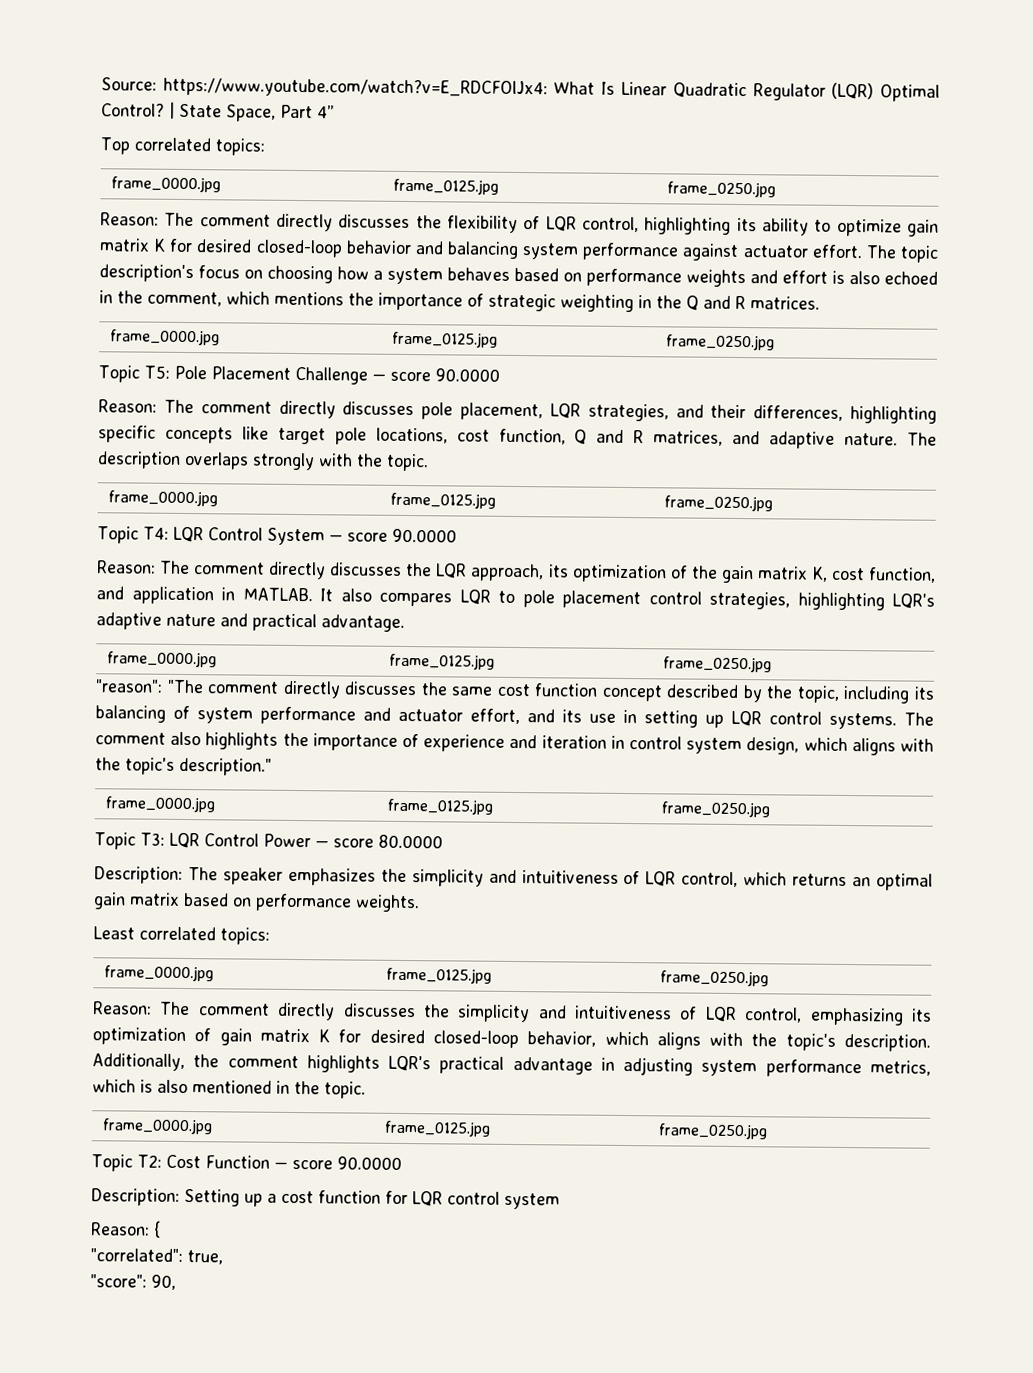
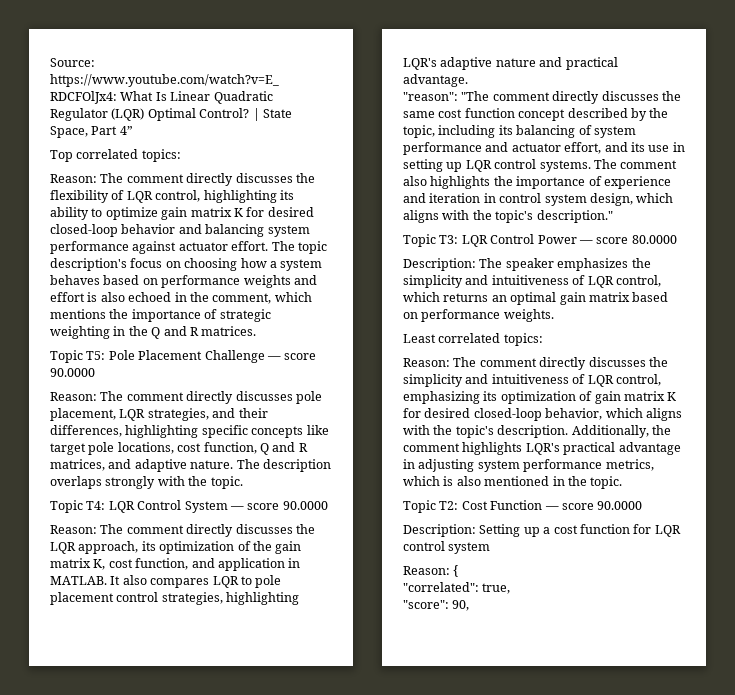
  Top correlated topics:
- frame_0000.jpg | frame_0125.jpg | frame_0250.jpg
  The topic description's focus on choosing how a system behaves based on performance weights and effort is also echoed in the comment, which mentions the importance of strategic weighting in the Q and R matrices.
- frame_0000.jpg | frame_0125.jpg | frame_0250.jpg
  The description overlaps strongly with the topic.
- frame_0000.jpg | frame_0125.jpg | frame_0250.jpg
  It also compares LQR to pole placement control strategies, highlighting LQR's adaptive nature and practical advantage.
- frame_0000.jpg | frame_0125.jpg | frame_0250.jpg
  The comment also highlights the importance of experience and iteration in control system design, which aligns with the topic's description."
- frame_0000.jpg | frame_0125.jpg | frame_0250.jpg
  Least correlated topics:
- frame_0000.jpg | frame_0125.jpg | frame_0250.jpg
  Additionally, the comment highlights LQR's practical advantage in adjusting system performance metrics, which is also mentioned in the topic.
- frame_0000.jpg | frame_0125.jpg | frame_0250.jpg

